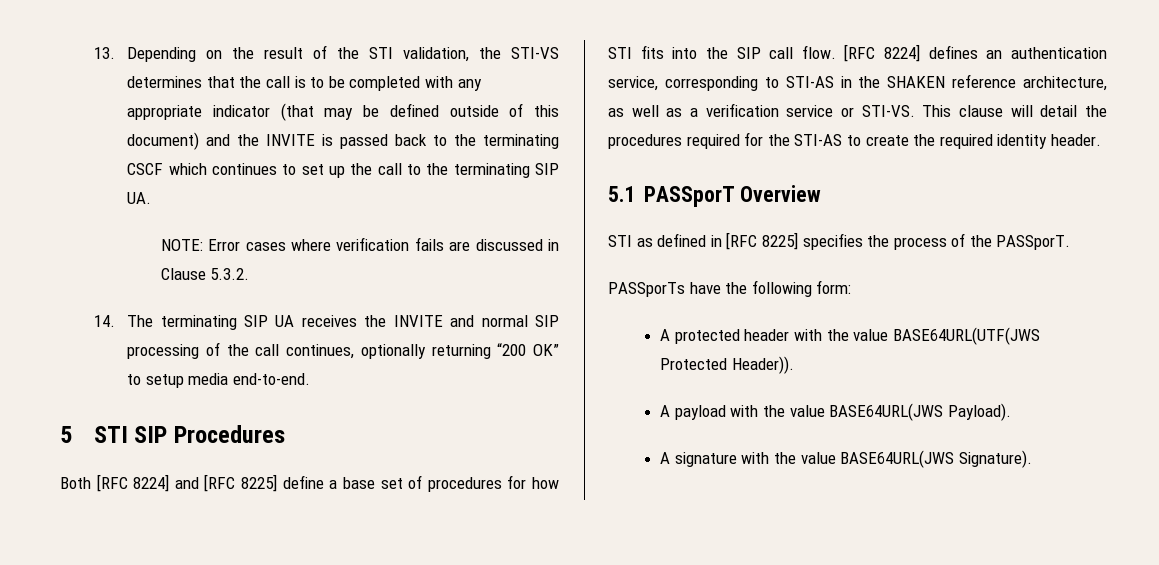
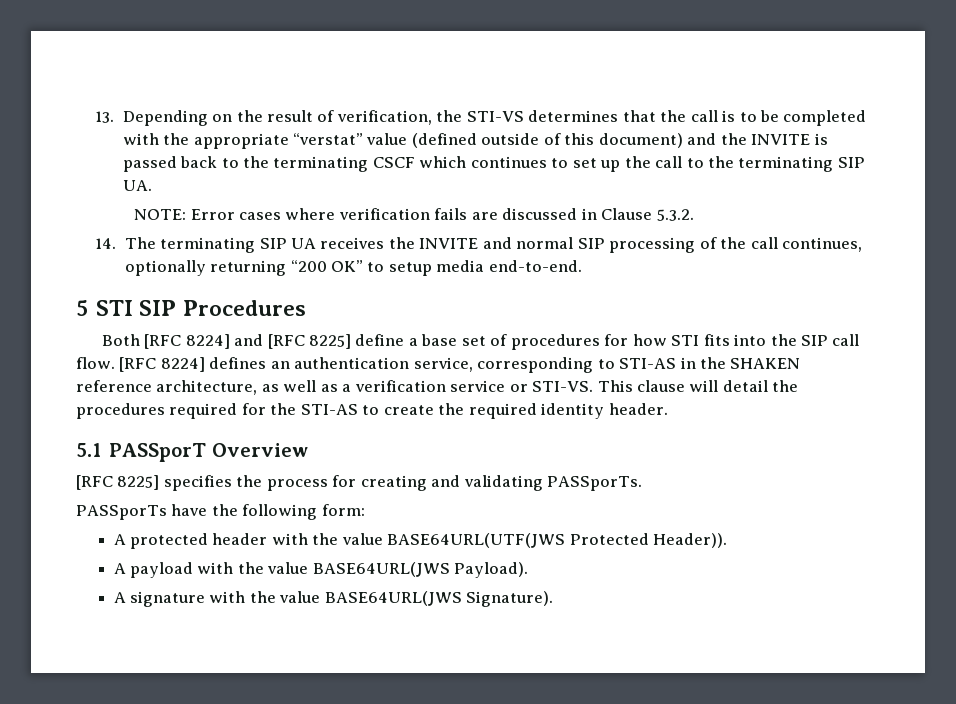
- 13. Depending on the result of the STI validation, the STI-VS determines that the call is to be completed with any appropriate indicator (that may be defined outside of this document) and the INVITE is passed back to the terminating CSCF which continues to set up the call to the terminating SIP UA.
+ 13. Depending on the result of verification, the STI-VS determines that the call is to be completed with the appropriate “verstat” value (defined outside of this document) and the INVITE is passed back to the terminating CSCF which continues to set up the call to the terminating SIP UA.
- STI as defined in [RFC 8225] specifies the process of the PASSporT.
+ [RFC 8225] specifies the process for creating and validating PASSporTs.

